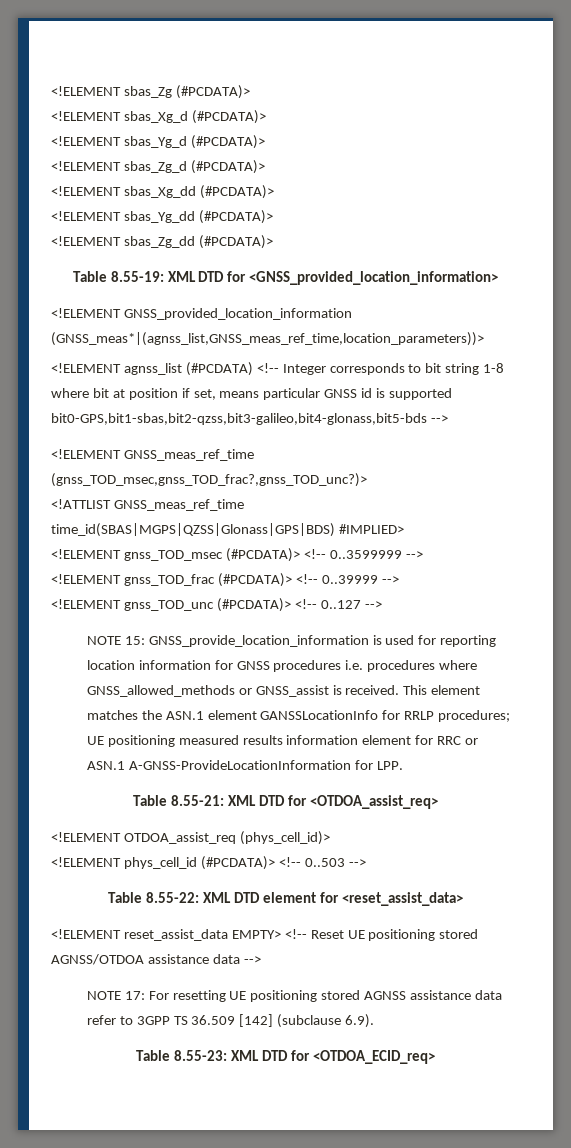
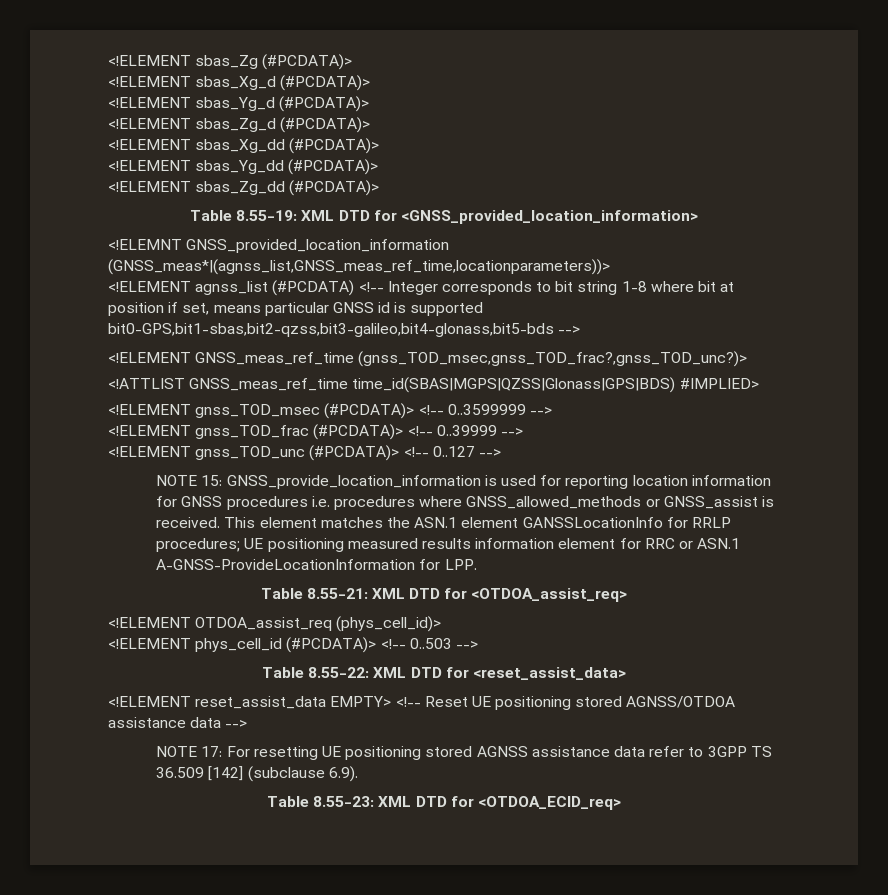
- <!ELEMENT GNSS_provided_location_information (GNSS_meas*|(agnss_list,GNSS_meas_ref_time,location_parameters))>
+ <!ELEMNT GNSS_provided_location_information (GNSS_meas*|(agnss_list,GNSS_meas_ref_time,locationparameters))>
- Table 8.55-22: XML DTD element for <reset_assist_data>
+ Table 8.55-22: XML DTD for <reset_assist_data>

